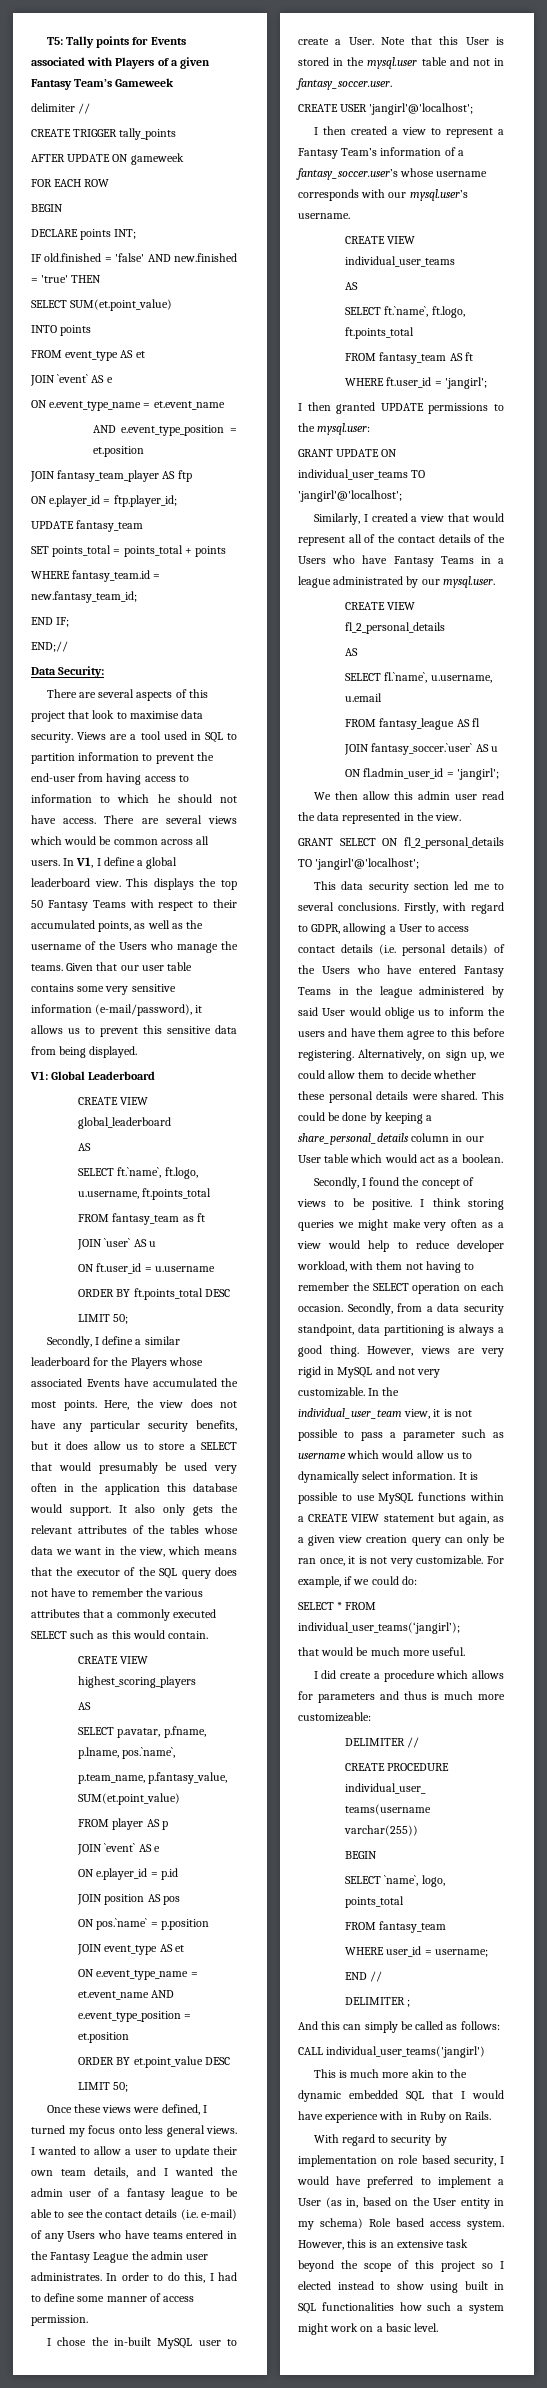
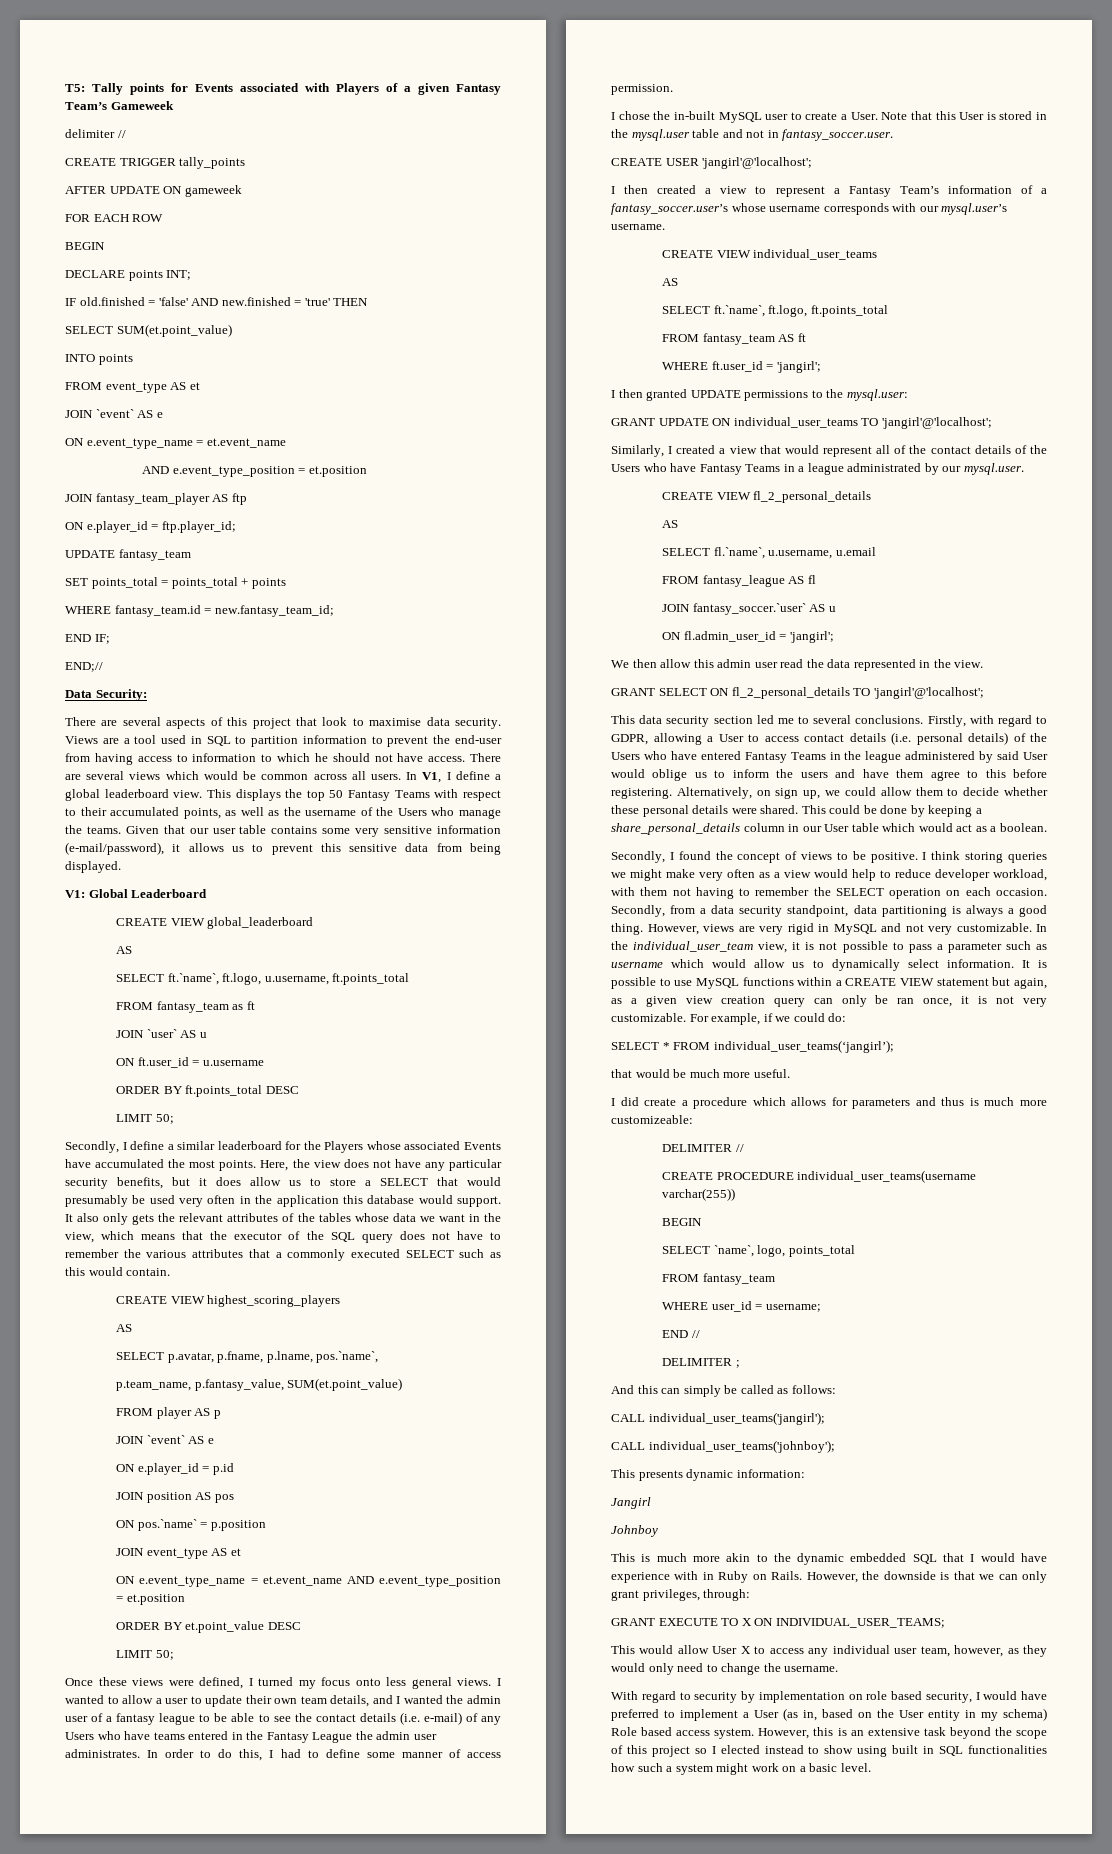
- CALL individual_user_teams('jangirl')
+ CALL individual_user_teams('jangirl');
+ CALL individual_user_teams('johnboy');
+ This presents dynamic information:
+ Jangirl
+ Johnboy
+ However, the downside is that we can only grant privileges, through:
+ GRANT EXECUTE TO X ON INDIVIDUAL_USER_TEAMS;
+ This would allow User X to access any individual user team, however, as they would only need to change the username.

